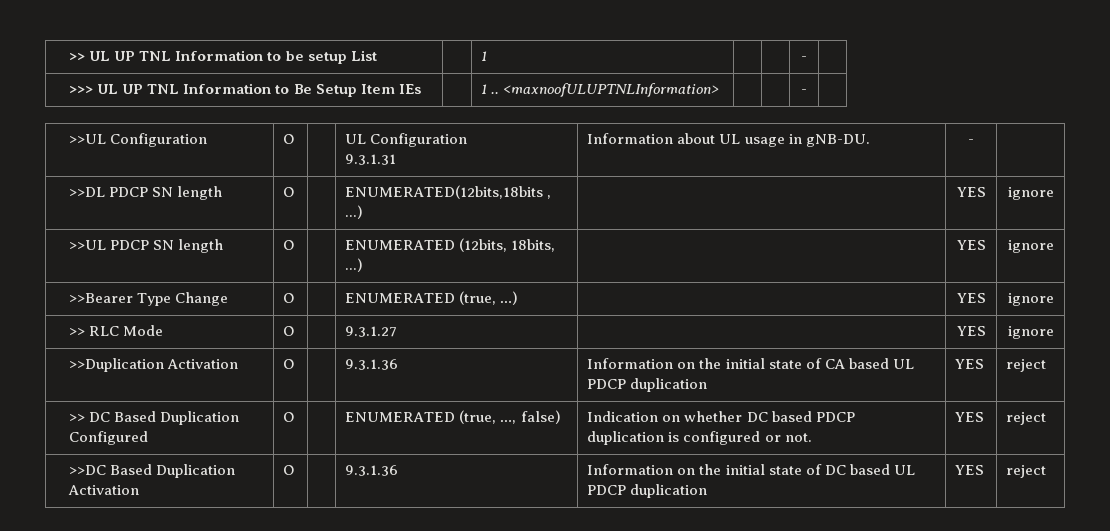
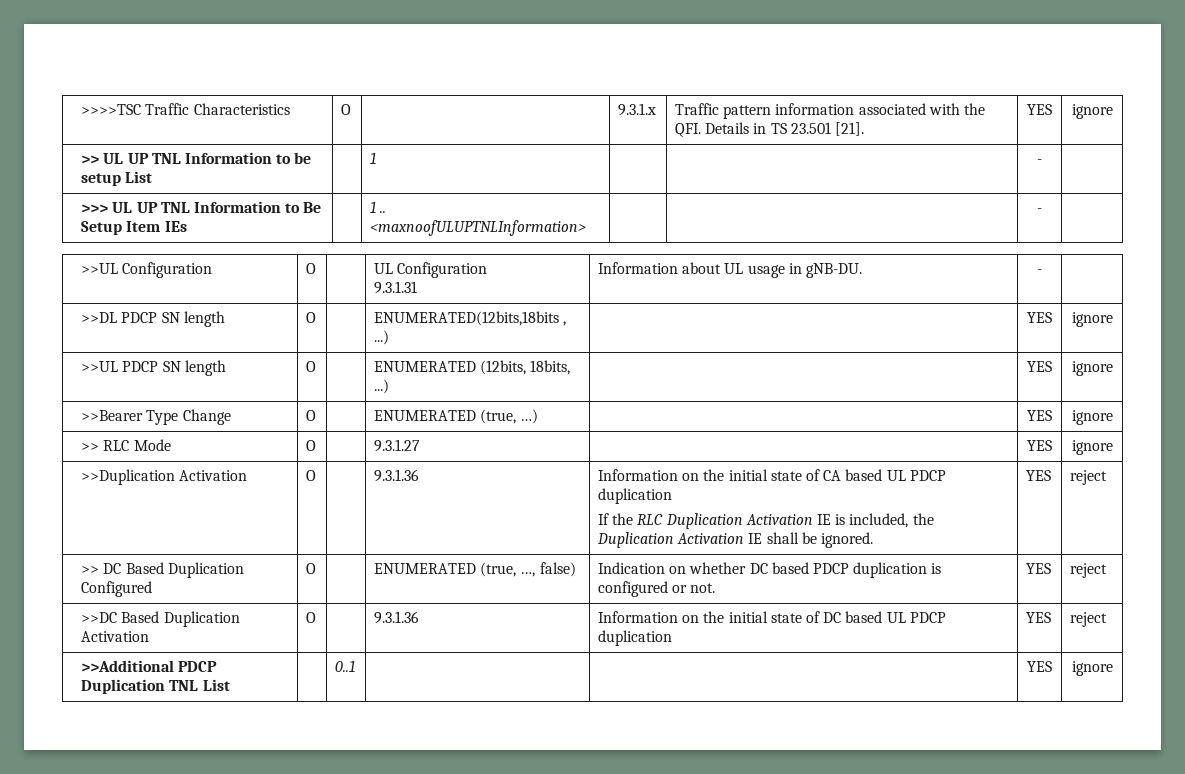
+ >>>>TSC Traffic Characteristics | O | | 9.3.1.x | Traffic pattern information associated with the QFI. Details in TS 23.501 [21]. | YES | ignore
- >>Duplication Activation | O | | 9.3.1.36 | Information on the initial state of CA based UL PDCP duplication | YES | reject
+ >>Duplication Activation | O | | 9.3.1.36 | Information on the initial state of CA based UL PDCP duplication
+ If the RLC Duplication Activation IE is included, the Duplication Activation IE shall be ignored. | YES | reject
+ >>Additional PDCP Duplication TNL List | | 0..1 | | | YES | ignore

